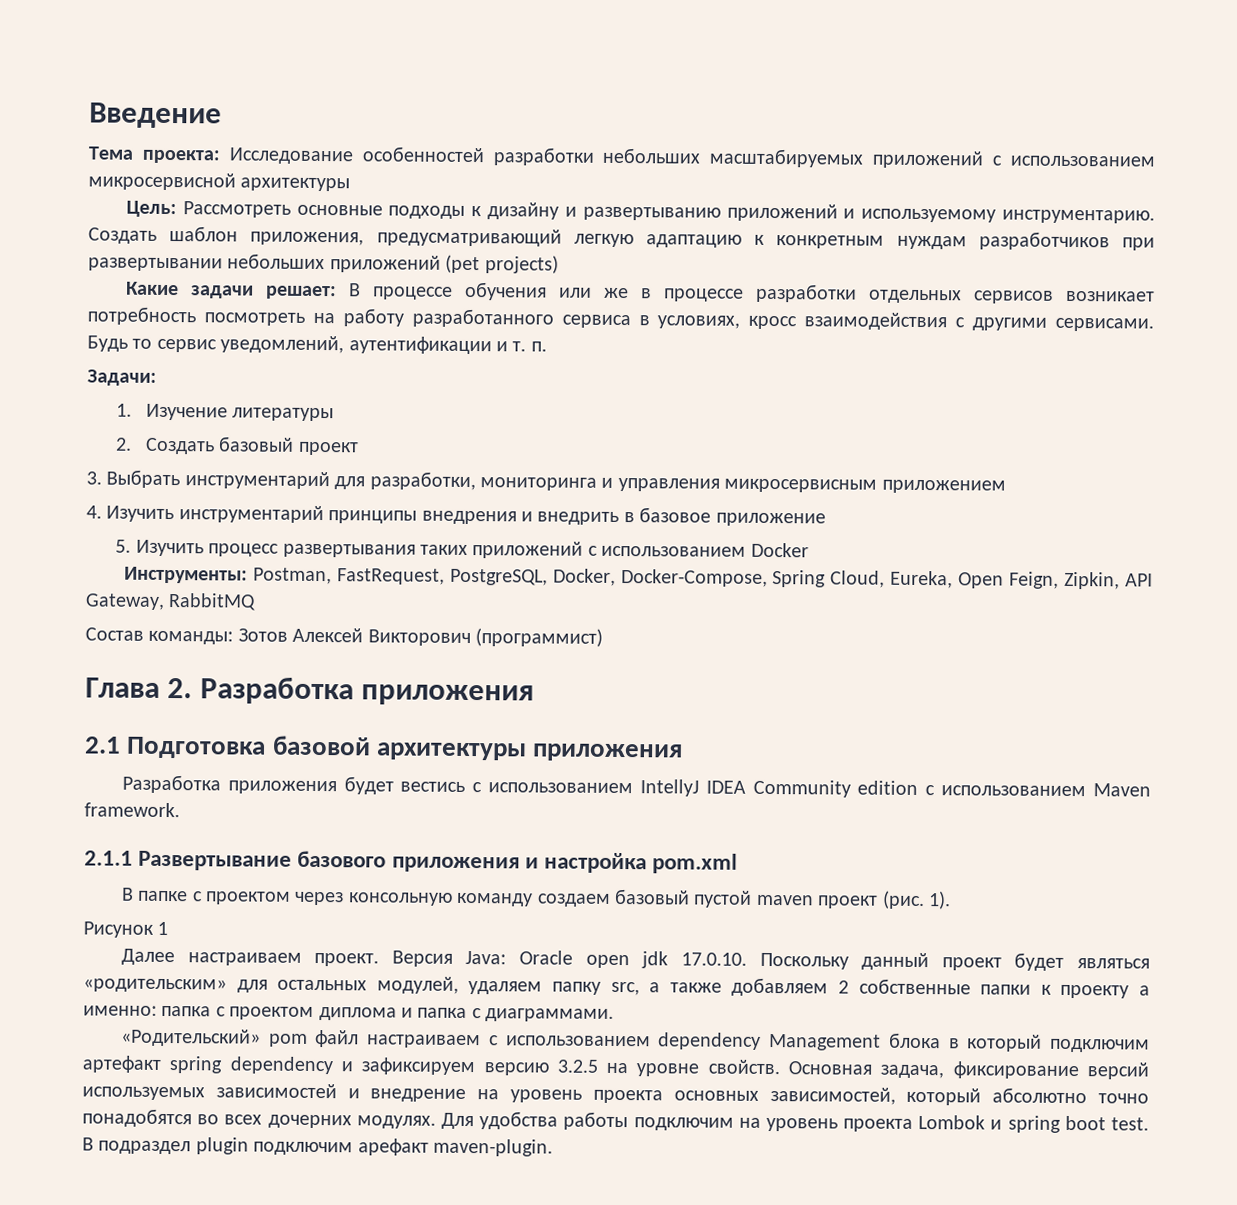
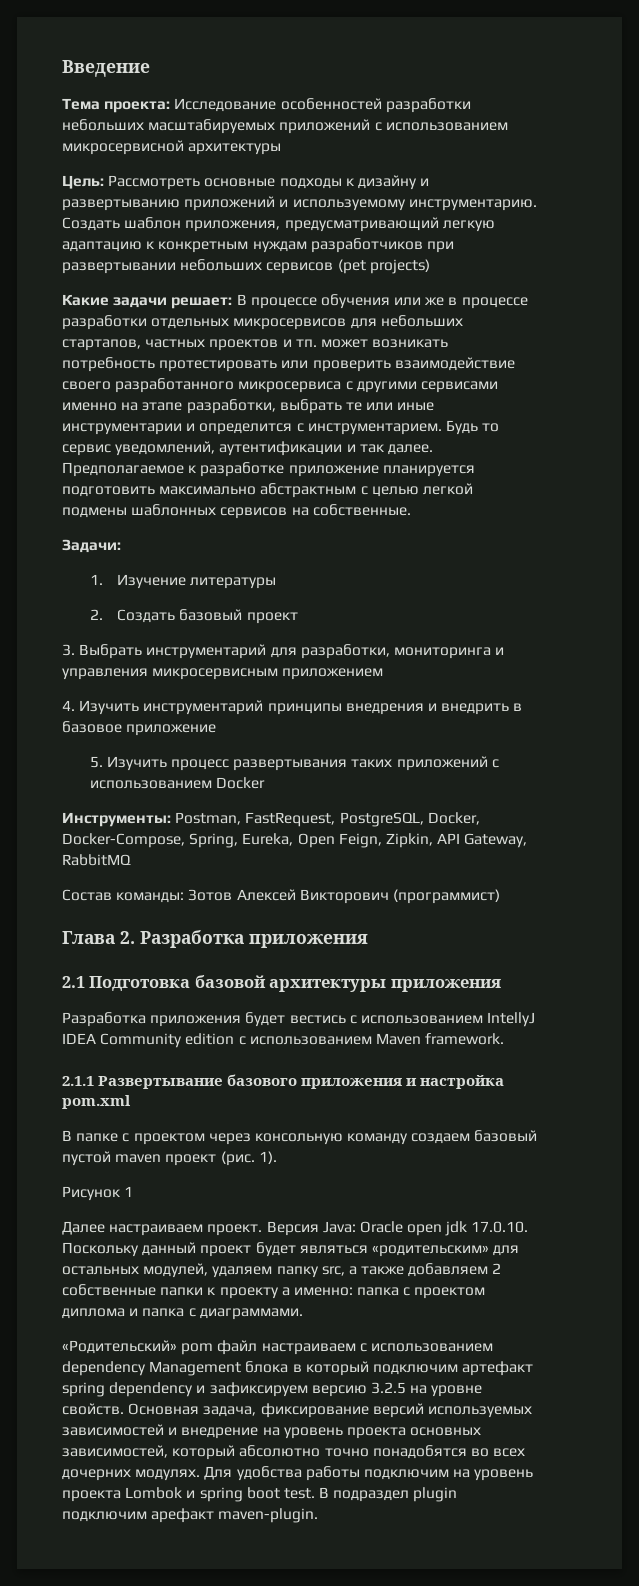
- Создать шаблон приложения, предусматривающий легкую адаптацию к конкретным нуждам разработчиков при развертывании небольших приложений (pet projects)
+ Создать шаблон приложения, предусматривающий легкую адаптацию к конкретным нуждам разработчиков при развертывании небольших сервисов (pet projects)
- Какие задачи решает: В процессе обучения или же в процессе разработки отдельных сервисов возникает потребность посмотреть на работу разработанного сервиса в условиях, кросс взаимодействия с другими сервисами.
+ Какие задачи решает: В процессе обучения или же в процессе разработки отдельных микросервисов для небольших стартапов, частных проектов и тп. может возникать потребность протестировать или проверить взаимодействие своего разработанного микросервиса с другими сервисами именно на этапе разработки, выбрать те или иные инструментарии и определится с инструментарием.
- Будь то сервис уведомлений, аутентификации и т. п.
+ Будь то сервис уведомлений, аутентификации и так далее. Предполагаемое к разработке приложение планируется подготовить максимально абстрактным с целью легкой подмены шаблонных сервисов на собственные.
- Инструменты: Postman, FastRequest, PostgreSQL, Docker, Docker-Compose, Spring Cloud, Eureka, Open Feign, Zipkin, API Gateway, RabbitMQ
+ Инструменты: Postman, FastRequest, PostgreSQL, Docker, Docker-Compose, Spring, Eureka, Open Feign, Zipkin, API Gateway, RabbitMQ

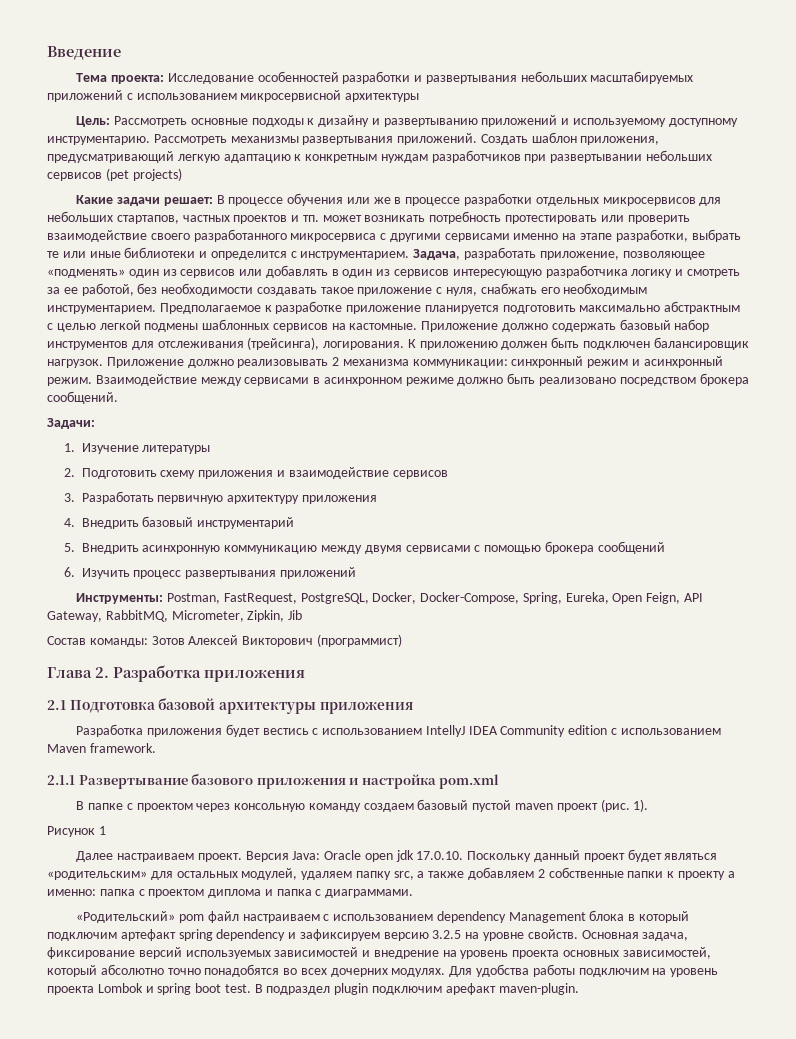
- Тема проекта: Исследование особенностей разработки небольших масштабируемых приложений с использованием микросервисной архитектуры
+ Тема проекта: Исследование особенностей разработки и развертывания небольших масштабируемых приложений с использованием микросервисной архитектуры
- Цель: Рассмотреть основные подходы к дизайну и развертыванию приложений и используемому инструментарию.
+ Цель: Рассмотреть основные подходы к дизайну и развертыванию приложений и используемому доступному инструментарию. Рассмотреть механизмы развертывания приложений.
- Какие задачи решает: В процессе обучения или же в процессе разработки отдельных микросервисов для небольших стартапов, частных проектов и тп. может возникать потребность протестировать или проверить взаимодействие своего разработанного микросервиса с другими сервисами именно на этапе разработки, выбрать те или иные инструментарии и определится с инструментарием.
+ Какие задачи решает: В процессе обучения или же в процессе разработки отдельных микросервисов для небольших стартапов, частных проектов и тп. может возникать потребность протестировать или проверить взаимодействие своего разработанного микросервиса с другими сервисами именно на этапе разработки, выбрать те или иные библиотеки и определится с инструментарием.
- Будь то сервис уведомлений, аутентификации и так далее.
+ Задача, разработать приложение, позволяющее «подменять» один из сервисов или добавлять в один из сервисов интересующую разработчика логику и смотреть за ее работой, без необходимости создавать такое приложение с нуля, снабжать его необходимым инструментарием.
- Предполагаемое к разработке приложение планируется подготовить максимально абстрактным с целью легкой подмены шаблонных сервисов на собственные.
+ Предполагаемое к разработке приложение планируется подготовить максимально абстрактным с целью легкой подмены шаблонных сервисов на кастомные. Приложение должно содержать базовый набор инструментов для отслеживания (трейсинга), логирования. К приложению должен быть подключен балансировщик нагрузок. Приложение должно реализовывать 2 механизма коммуникации: синхронный режим и асинхронный режим. Взаимодействие между сервисами в асинхронном режиме должно быть реализовано посредством брокера сообщений.
- 2. Создать базовый проект
- 3. Выбрать инструментарий для разработки, мониторинга и управления микросервисным приложением
- 4. Изучить инструментарий принципы внедрения и внедрить в базовое приложение
- 5. Изучить процесс развертывания таких приложений с использованием Docker
+ 2. Подготовить схему приложения и взаимодействие сервисов
+ 3. Разработать первичную архитектуру приложения
+ 4. Внедрить базовый инструментарий
+ 5. Внедрить асинхронную коммуникацию между двумя сервисами с помощью брокера сообщений
+ 6. Изучить процесс развертывания приложений
- Инструменты: Postman, FastRequest, PostgreSQL, Docker, Docker-Compose, Spring, Eureka, Open Feign, Zipkin, API Gateway, RabbitMQ
+ Инструменты: Postman, FastRequest, PostgreSQL, Docker, Docker-Compose, Spring, Eureka, Open Feign, API Gateway, RabbitMQ, Micrometer, Zipkin, Jib

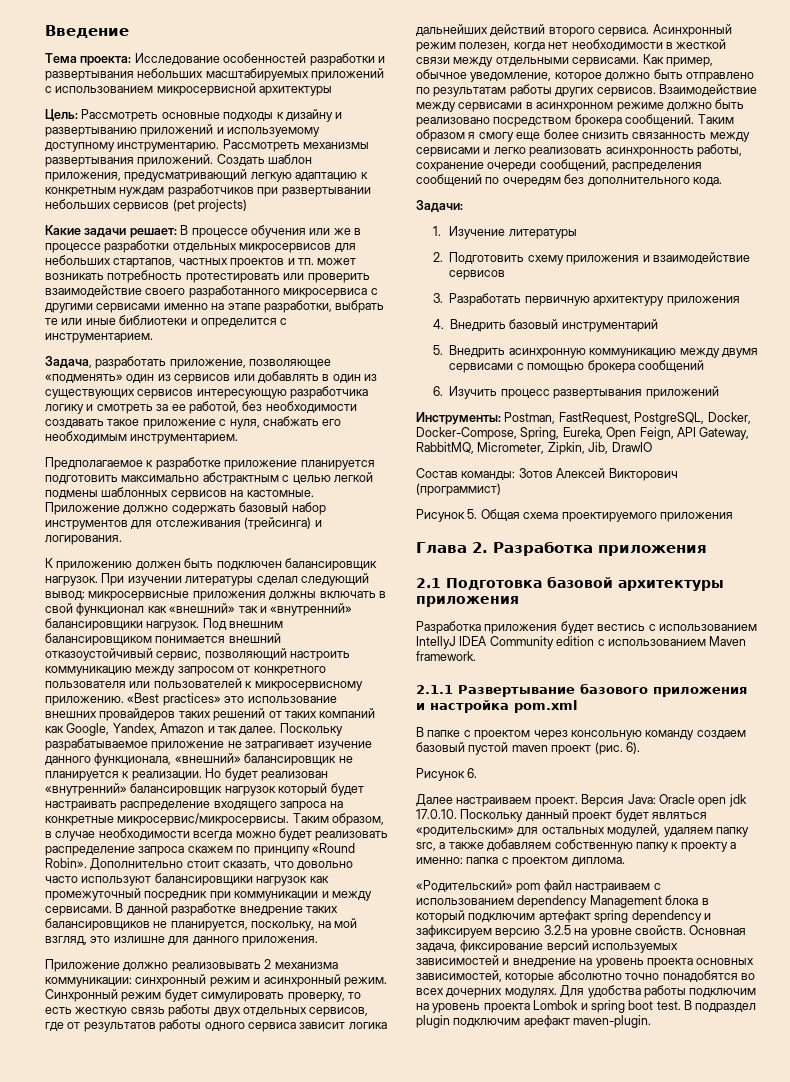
- В процессе обучения или же в процессе разработки отдельных микросервисов для небольших стартапов, частных проектов и тп. может возникать потребность протестировать или проверить взаимодействие своего разработанного микросервиса с другими сервисами именно на этапе разработки, выбрать те или иные библиотеки и определится с инструментарием. Задача, разработать приложение, позволяющее «подменять» один из сервисов или добавлять в один из сервисов интересующую разработчика логику и смотреть за ее работой, без необходимости создавать такое приложение с нуля, снабжать его необходимым инструментарием. Предполагаемое к разработке приложение планируется подготовить максимально абстрактным с целью легкой подмены шаблонных сервисов на кастомные.
+ В процессе обучения или же в процессе разработки отдельных микросервисов для небольших стартапов, частных проектов и тп. может возникать потребность протестировать или проверить взаимодействие своего разработанного микросервиса с другими сервисами именно на этапе разработки, выбрать те или иные библиотеки и определится с инструментарием.
+ Задача, разработать приложение, позволяющее «подменять» один из сервисов или добавлять в один из существующих сервисов интересующую разработчика логику и смотреть за ее работой, без необходимости создавать такое приложение с нуля, снабжать его необходимым инструментарием.
+ Предполагаемое к разработке приложение планируется подготовить максимально абстрактным с целью легкой подмены шаблонных сервисов на кастомные.
- Приложение должно содержать базовый набор инструментов для отслеживания (трейсинга), логирования. К приложению должен быть подключен балансировщик нагрузок. Приложение должно реализовывать 2 механизма коммуникации: синхронный режим и асинхронный режим.
+ Приложение должно содержать базовый набор инструментов для отслеживания (трейсинга) и логирования.
+ К приложению должен быть подключен балансировщик нагрузок. При изучении литературы сделал следующий вывод: микросервисные приложения должны включать в свой функционал как «внешний» так и «внутренний» балансировщики нагрузок. Под внешним балансировщиком понимается внешний отказоустойчивый сервис, позволяющий настроить коммуникацию между запросом от конкретного пользователя или пользователей к микросервисному приложению. «Best practices» это использование внешних провайдеров таких решений от таких компаний как Google, Yandex, Amazon и так далее. Поскольку разрабатываемое приложение не затрагивает изучение данного функционала, «внешний» балансировщик не планируется к реализации. Но будет реализован «внутренний» балансировщик нагрузок который будет настраивать распределение входящего запроса на конкретные микросервис/микросервисы. Таким образом, в случае необходимости всегда можно будет реализовать распределение запроса скажем по принципу «Round Robin». Дополнительно стоит сказать, что довольно часто используют балансировщики нагрузок как промежуточный посредник при коммуникации и между сервисами. В данной разработке внедрение таких балансировщиков не планируется, поскольку, на мой взгляд, это излишне для данного приложения.
+ Приложение должно реализовывать 2 механизма коммуникации: синхронный режим и асинхронный режим.
+ Синхронный режим будет симулировать проверку, то есть жесткую связь работы двух отдельных сервисов, где от результатов работы одного сервиса зависит логика дальнейших действий второго сервиса. Асинхронный режим полезен, когда нет необходимости в жесткой связи между отдельными сервисами. Как пример, обычное уведомление, которое должно быть отправлено по результатам работы других сервисов.
+ Таким образом я смогу еще более снизить связанность между сервисами и легко реализовать асинхронность работы, сохранение очереди сообщений, распределения сообщений по очередям без дополнительного кода.
- Инструменты: Postman, FastRequest, PostgreSQL, Docker, Docker-Compose, Spring, Eureka, Open Feign, API Gateway, RabbitMQ, Micrometer, Zipkin, Jib
+ Инструменты: Postman, FastRequest, PostgreSQL, Docker, Docker-Compose, Spring, Eureka, Open Feign, API Gateway, RabbitMQ, Micrometer, Zipkin, Jib, DrawIO
+ Рисунок 5. Общая схема проектируемого приложения
- 1).
- Рисунок 1
+ 6).
+ Рисунок 6.
- Версия Java: Oracle open jdk 17.0.10. Поскольку данный проект будет являться «родительским» для остальных модулей, удаляем папку src, а также добавляем 2 собственные папки к проекту а именно: папка с проектом диплома и папка с диаграммами.
+ Версия Java: Oracle open jdk 17.0.10. Поскольку данный проект будет являться «родительским» для остальных модулей, удаляем папку src, а также добавляем собственную папку к проекту а именно: папка с проектом диплома.
- Основная задача, фиксирование версий используемых зависимостей и внедрение на уровень проекта основных зависимостей, который абсолютно точно понадобятся во всех дочерних модулях.
+ Основная задача, фиксирование версий используемых зависимостей и внедрение на уровень проекта основных зависимостей, которые абсолютно точно понадобятся во всех дочерних модулях.

